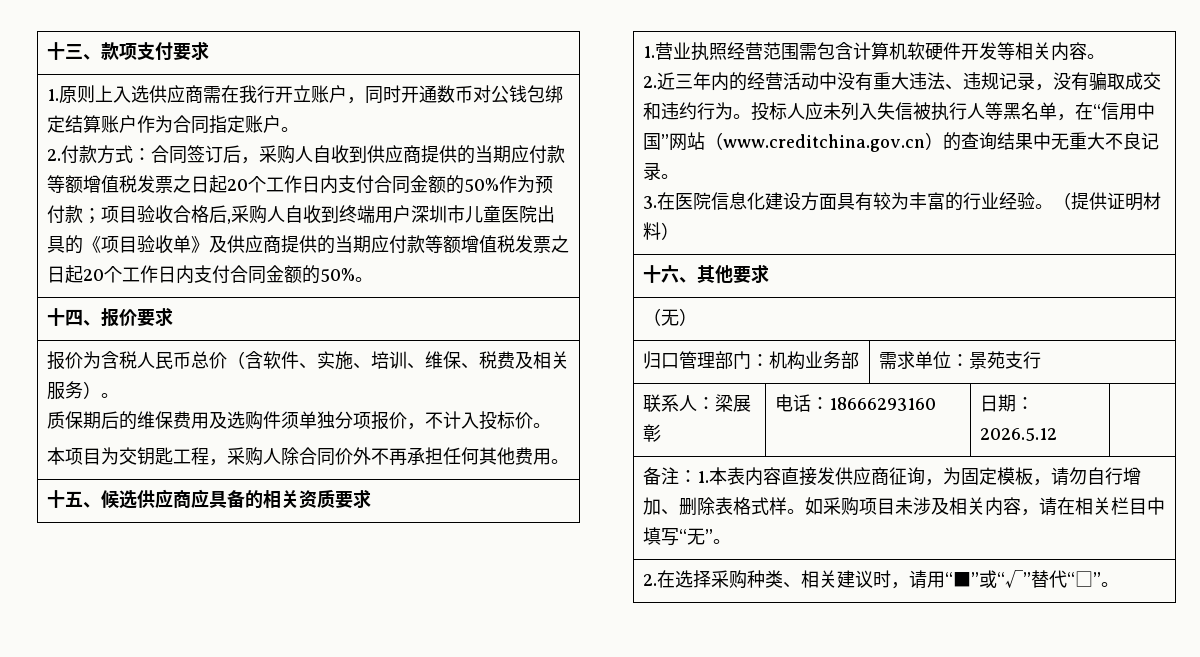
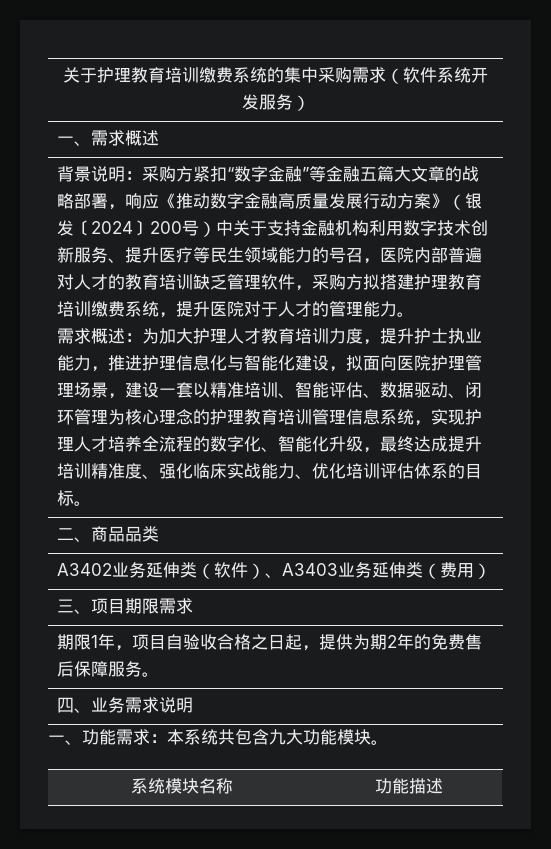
- 十三、款项支付要求
- 1.原则上入选供应商需在我行开立账户，同时开通数币对公钱包绑定结算账户作为合同指定账户。
- 2.付款方式：合同签订后，采购人自收到供应商提供的当期应付款等额增值税发票之日起20个工作日内支付合同金额的50%作为预付款；项目验收合格后,采购人自收到终端用户深圳市儿童医院出具的《项目验收单》及供应商提供的当期应付款等额增值税发票之日起20个工作日内支付合同金额的50%。
- 十四、报价要求
- 报价为含税人民币总价（含软件、实施、培训、维保、税费及相关服务）。
- 质保期后的维保费用及选购件须单独分项报价，不计入投标价。
- 本项目为交钥匙工程，采购人除合同价外不再承担任何其他费用。
- 十五、候选供应商应具备的相关资质要求
- 1.营业执照经营范围需包含计算机软硬件开发等相关内容。
- 2.近三年内的经营活动中没有重大违法、违规记录，没有骗取成交和违约行为。投标人应未列入失信被执行人等黑名单，在“信用中国”网站（www.creditchina.gov.cn）的查询结果中无重大不良记录。
- 3.在医院信息化建设方面具有较为丰富的行业经验。（提供证明材料）
- 十六、其他要求
- （无）
- 归口管理部门：机构业务部 | 需求单位：景苑支行
- 联系人：梁展彰 | 电话：18666293160 | 日期：2026.5.12 |
- 备注：1.本表内容直接发供应商征询，为固定模板，请勿自行增加、删除表格式样。如采购项目未涉及相关内容，请在相关栏目中填写“无”。
- 2.在选择采购种类、相关建议时，请用“■”或“√”替代“□”。
+ 关于护理教育培训缴费系统的集中采购需求（软件系统开发服务）
+ 一、需求概述
+ 背景说明：采购方紧扣“数字金融”等金融五篇大文章的战略部署，响应《推动数字金融高质量发展行动方案》（银发〔2024〕200号）中关于支持金融机构利用数字技术创新服务、提升医疗等民生领域能力的号召，医院内部普遍对人才的教育培训缺乏管理软件，采购方拟搭建护理教育培训缴费系统，提升医院对于人才的管理能力。
+ 需求概述：为加大护理人才教育培训力度，提升护士执业能力，推进护理信息化与智能化建设，拟面向医院护理管理场景，建设一套以精准培训、智能评估、数据驱动、闭环管理为核心理念的护理教育培训管理信息系统，实现护理人才培养全流程的数字化、智能化升级，最终达成提升培训精准度、强化临床实战能力、优化培训评估体系的目标。
+ 二、商品品类
+ A3402业务延伸类（软件）、A3403业务延伸类（费用）
+ 三、项目期限需求
+ 期限1年，项目自验收合格之日起，提供为期2年的免费售后保障服务。
+ 四、业务需求说明
+ 一、功能需求：本系统共包含九大功能模块。
+ 系统模块名称 | 功能描述

